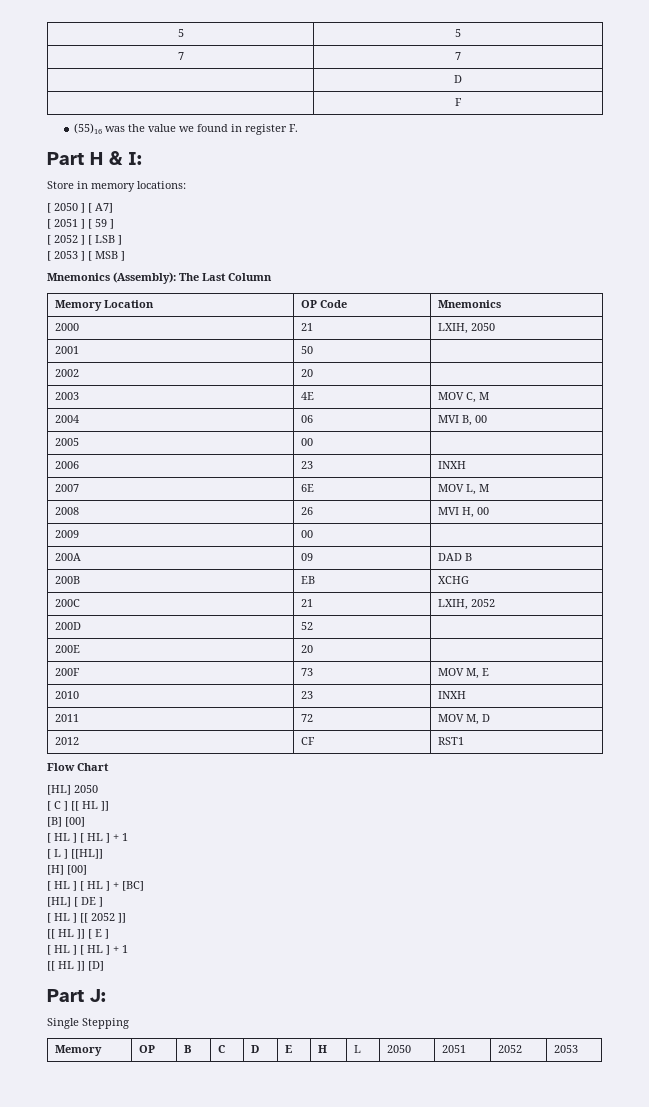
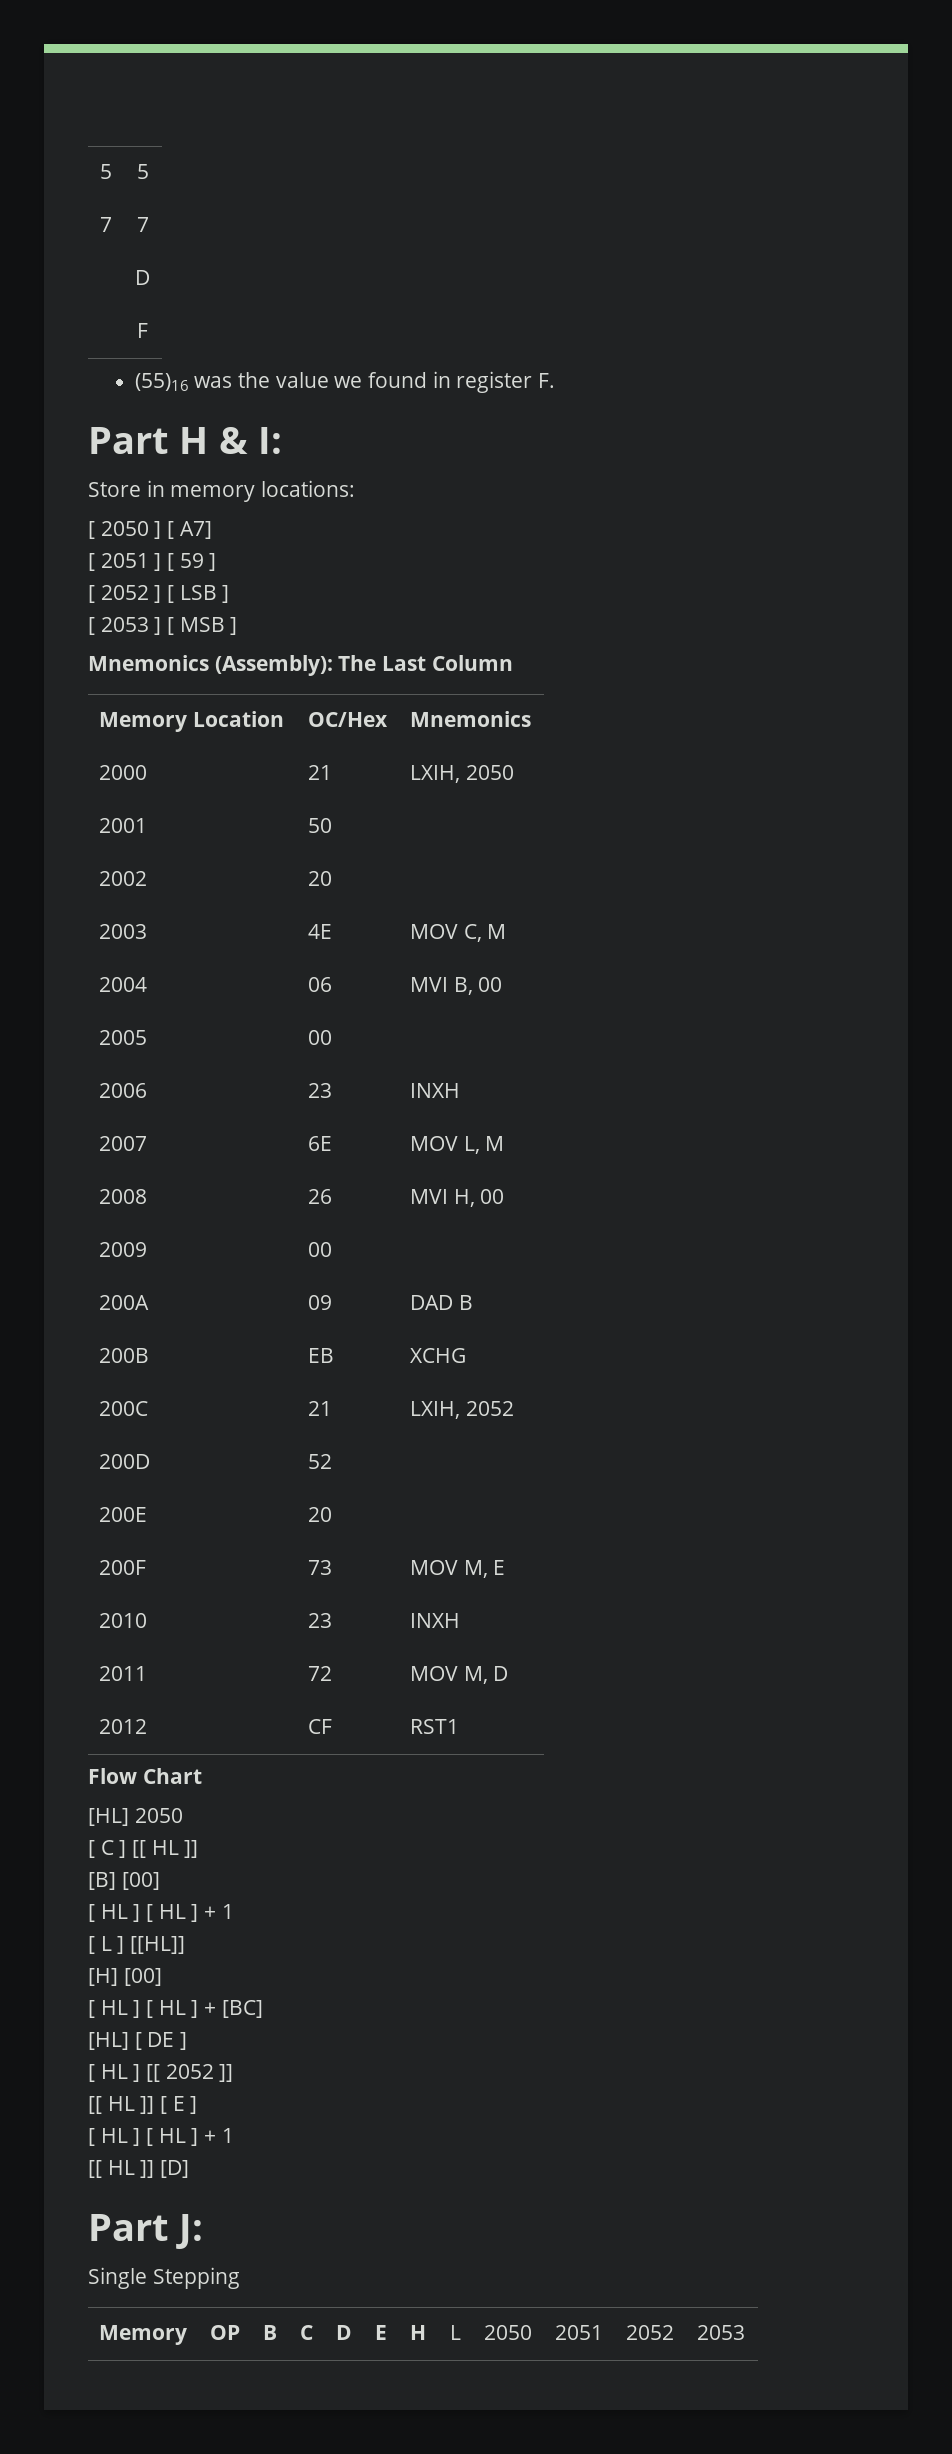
- Memory Location | OP Code | Mnemonics
+ Memory Location | OC/Hex | Mnemonics

